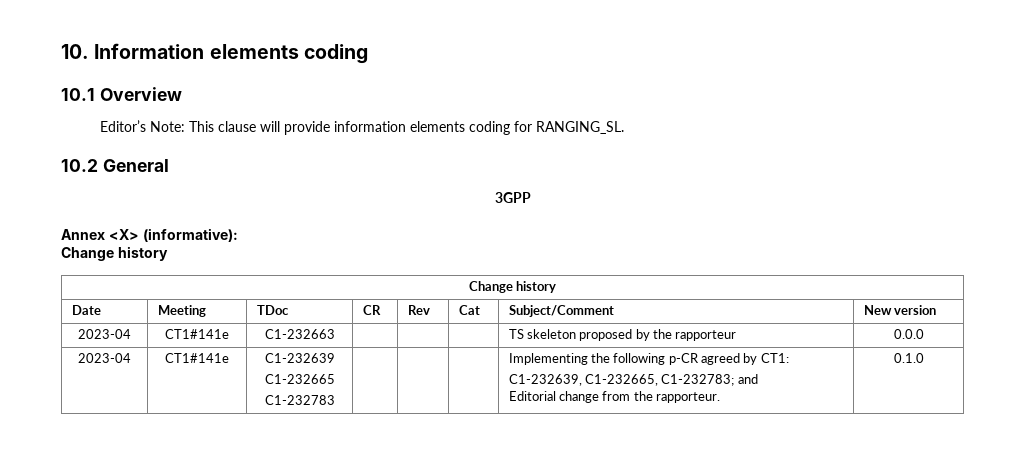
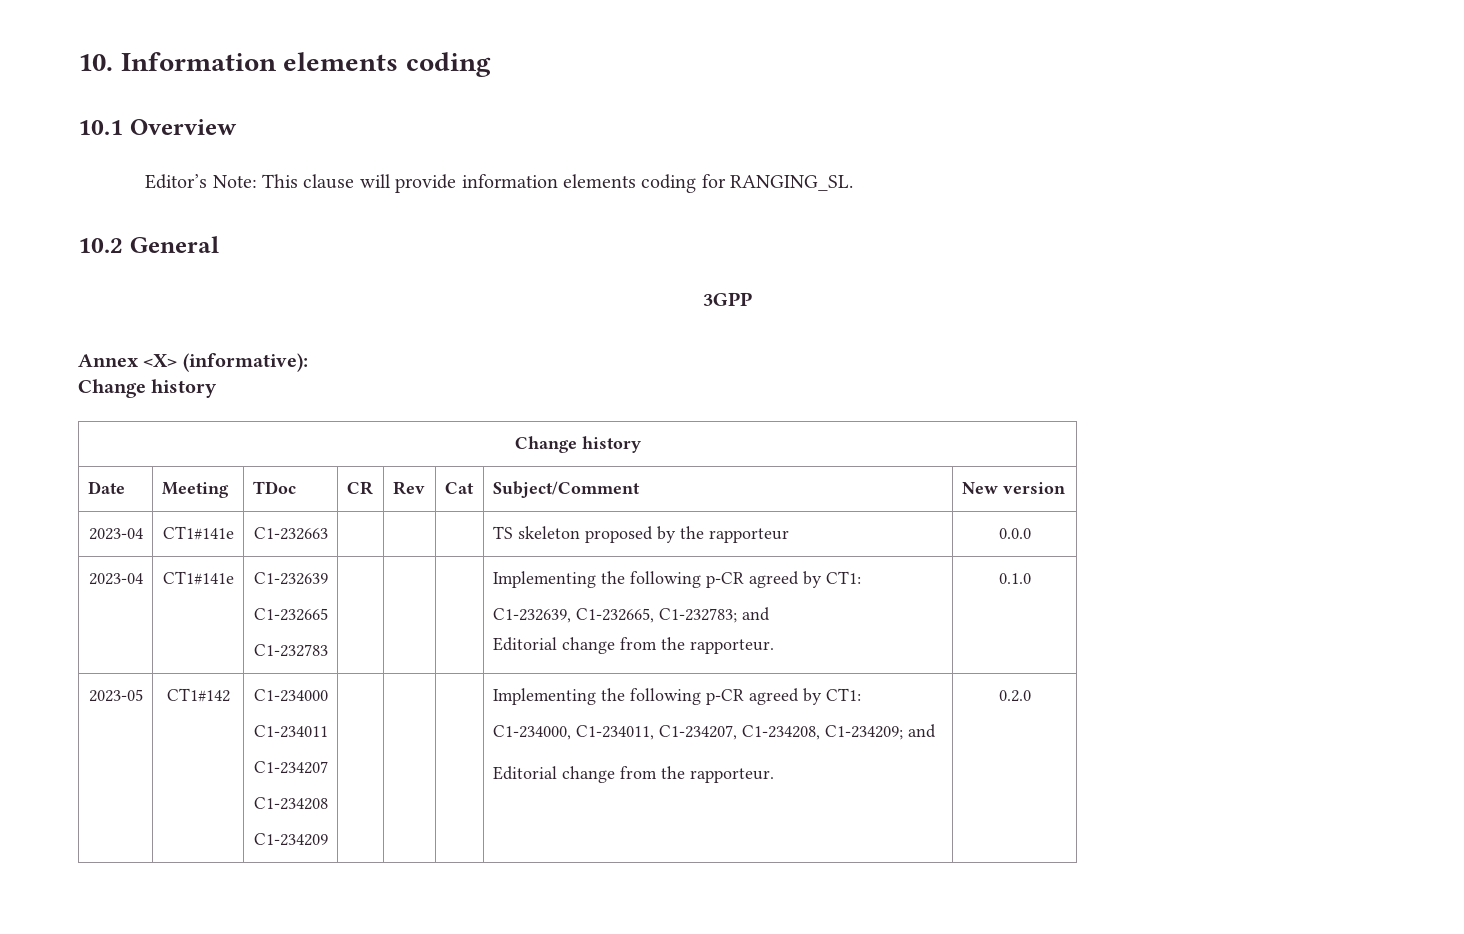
+ 2023-05 | CT1#142 | C1-234000
+ C1-234011
+ C1-234207
+ C1-234208
+ C1-234209 | | | | Implementing the following p-CR agreed by CT1:
+ C1-234000, C1-234011, C1-234207, C1-234208, C1-234209; and
+ Editorial change from the rapporteur. | 0.2.0

